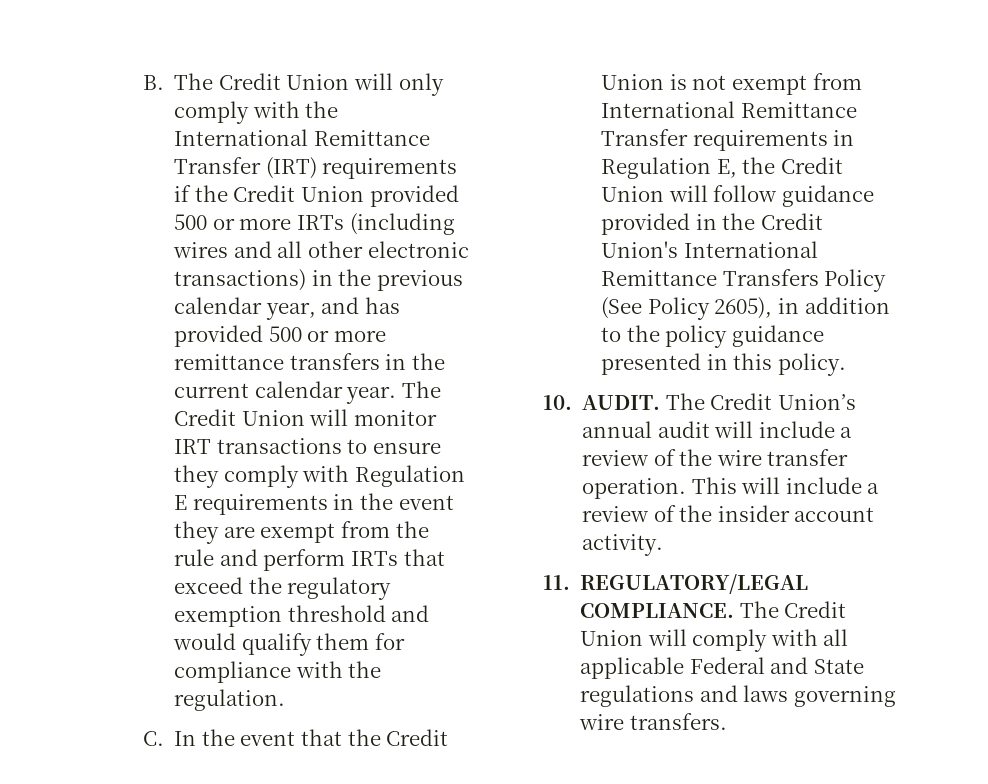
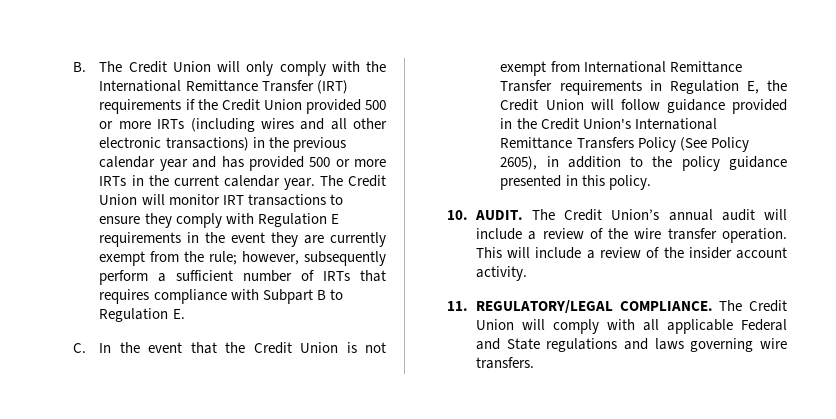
- B. The Credit Union will only comply with the International Remittance Transfer (IRT) requirements if the Credit Union provided 500 or more IRTs (including wires and all other electronic transactions) in the previous calendar year, and has provided 500 or more remittance transfers in the current calendar year.
+ B. The Credit Union will only comply with the International Remittance Transfer (IRT) requirements if the Credit Union provided 500 or more IRTs (including wires and all other electronic transactions) in the previous calendar year and has provided 500 or more IRTs in the current calendar year.
- The Credit Union will monitor IRT transactions to ensure they comply with Regulation E requirements in the event they are exempt from the rule and perform IRTs that exceed the regulatory exemption threshold and would qualify them for compliance with the regulation.
+ The Credit Union will monitor IRT transactions to ensure they comply with Regulation E requirements in the event they are currently exempt from the rule; however, subsequently perform a sufficient number of IRTs that requires compliance with Subpart B to Regulation E.

